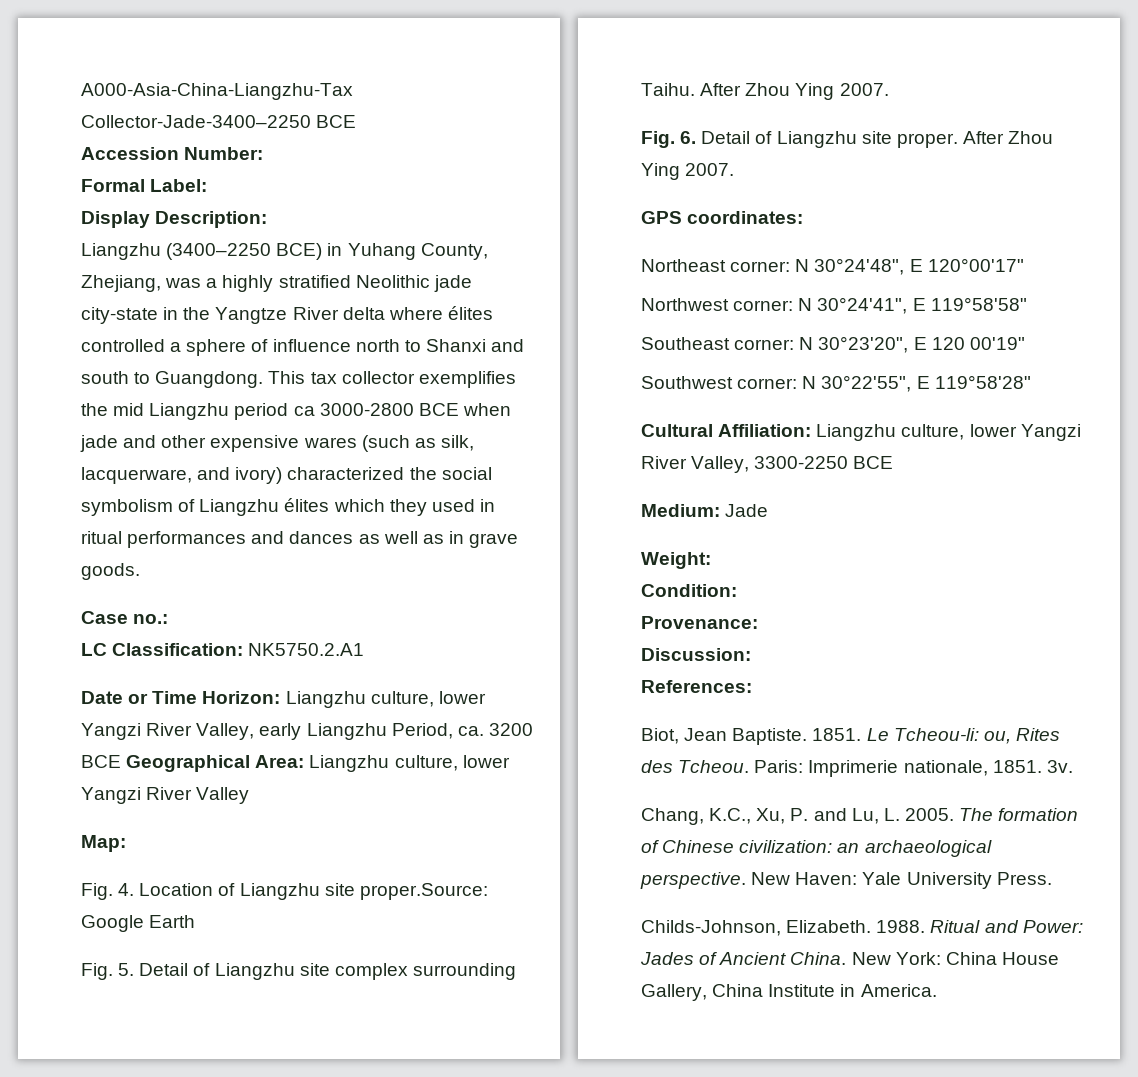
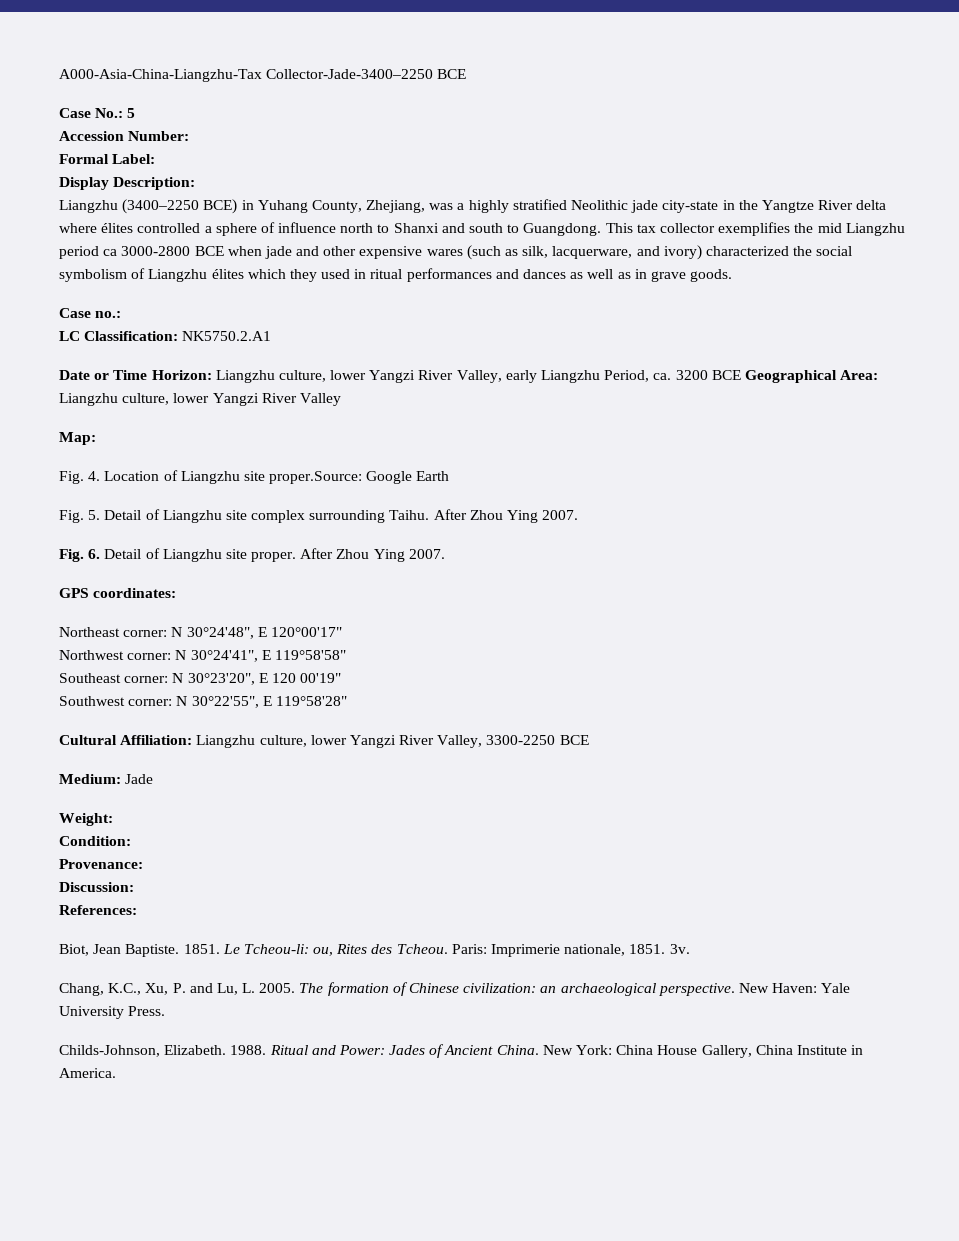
+ Case No.: 5

